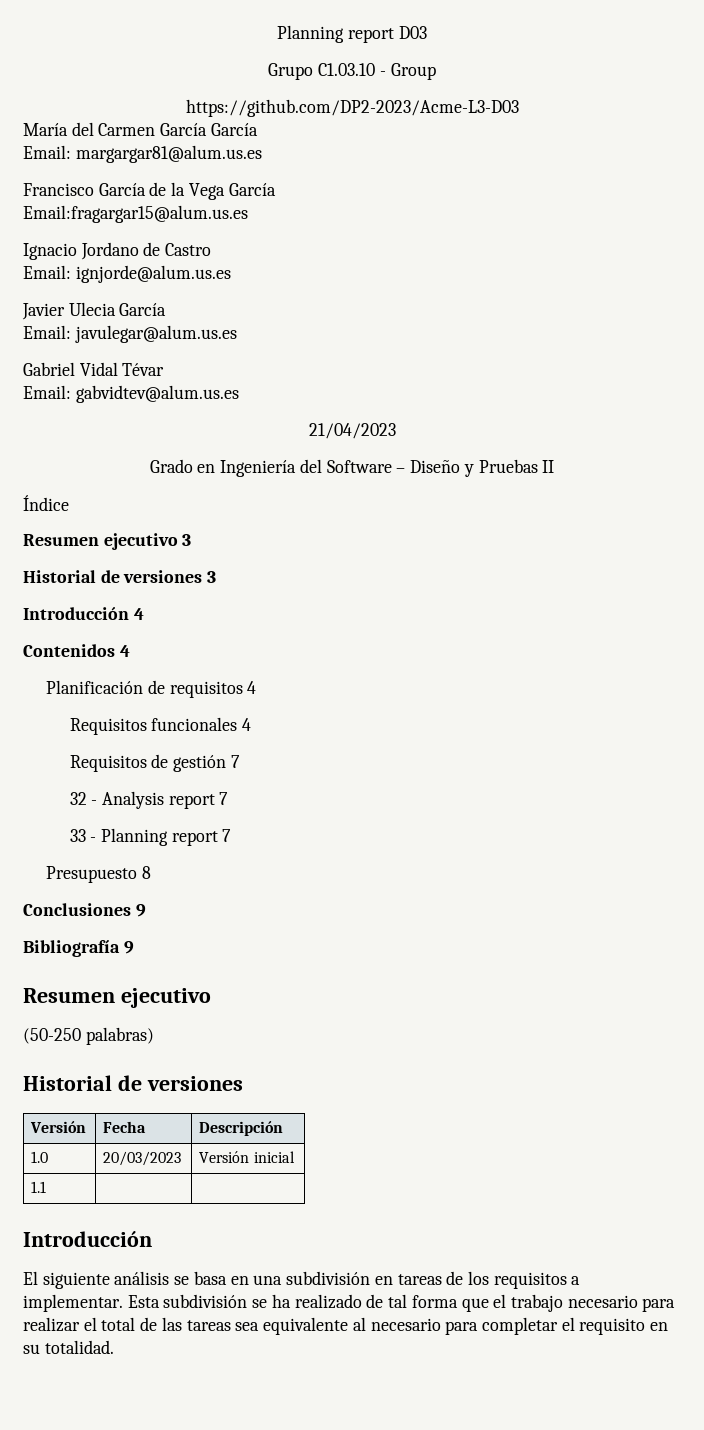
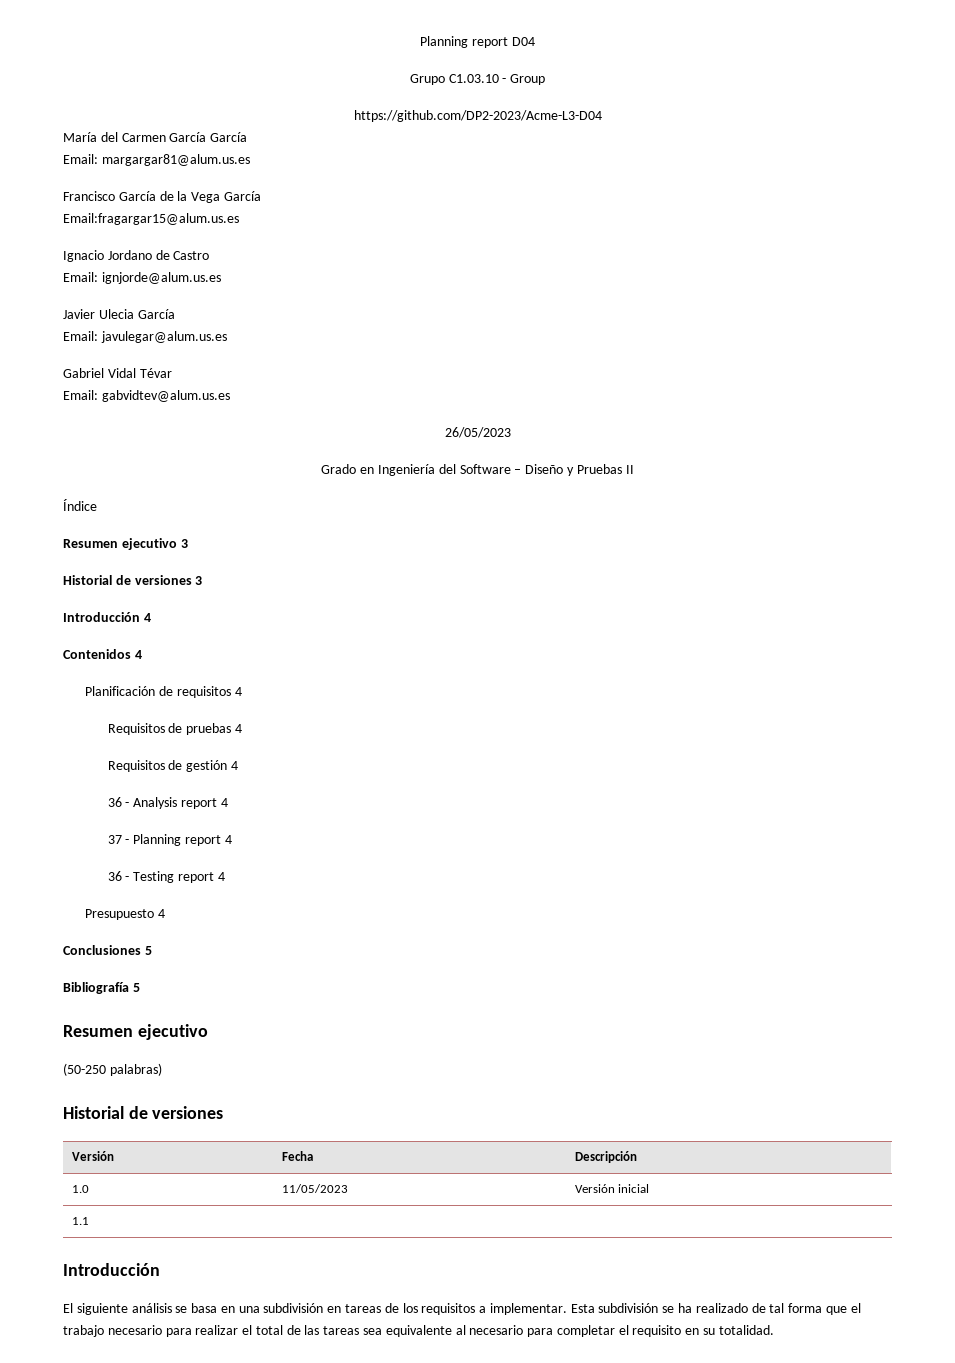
- Planning report D03
+ Planning report D04
- https://github.com/DP2-2023/Acme-L3-D03
+ https://github.com/DP2-2023/Acme-L3-D04
- 21/04/2023
+ 26/05/2023
- Requisitos funcionales 4
+ Requisitos de pruebas 4
- Requisitos de gestión 7
- 32 - Analysis report 7
- 33 - Planning report 7
+ Requisitos de gestión 4
+ 36 - Analysis report 4
+ 37 - Planning report 4
+ 36 - Testing report 4
- Presupuesto 8
+ Presupuesto 4
- Conclusiones 9
+ Conclusiones 5
- Bibliografía 9
+ Bibliografía 5
- 1.0 | 20/03/2023 | Versión inicial
+ 1.0 | 11/05/2023 | Versión inicial

